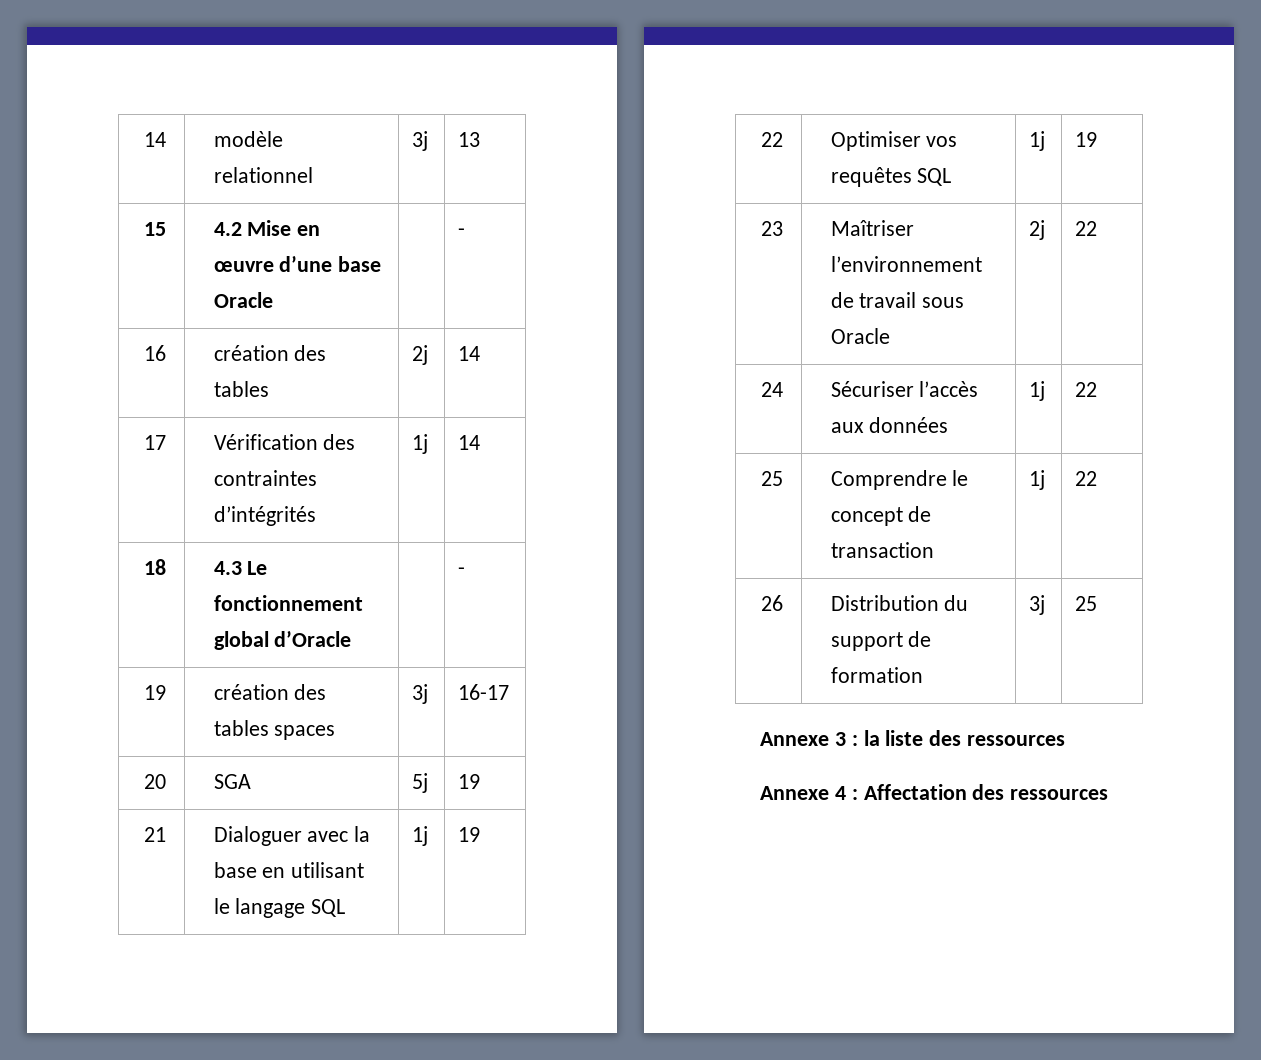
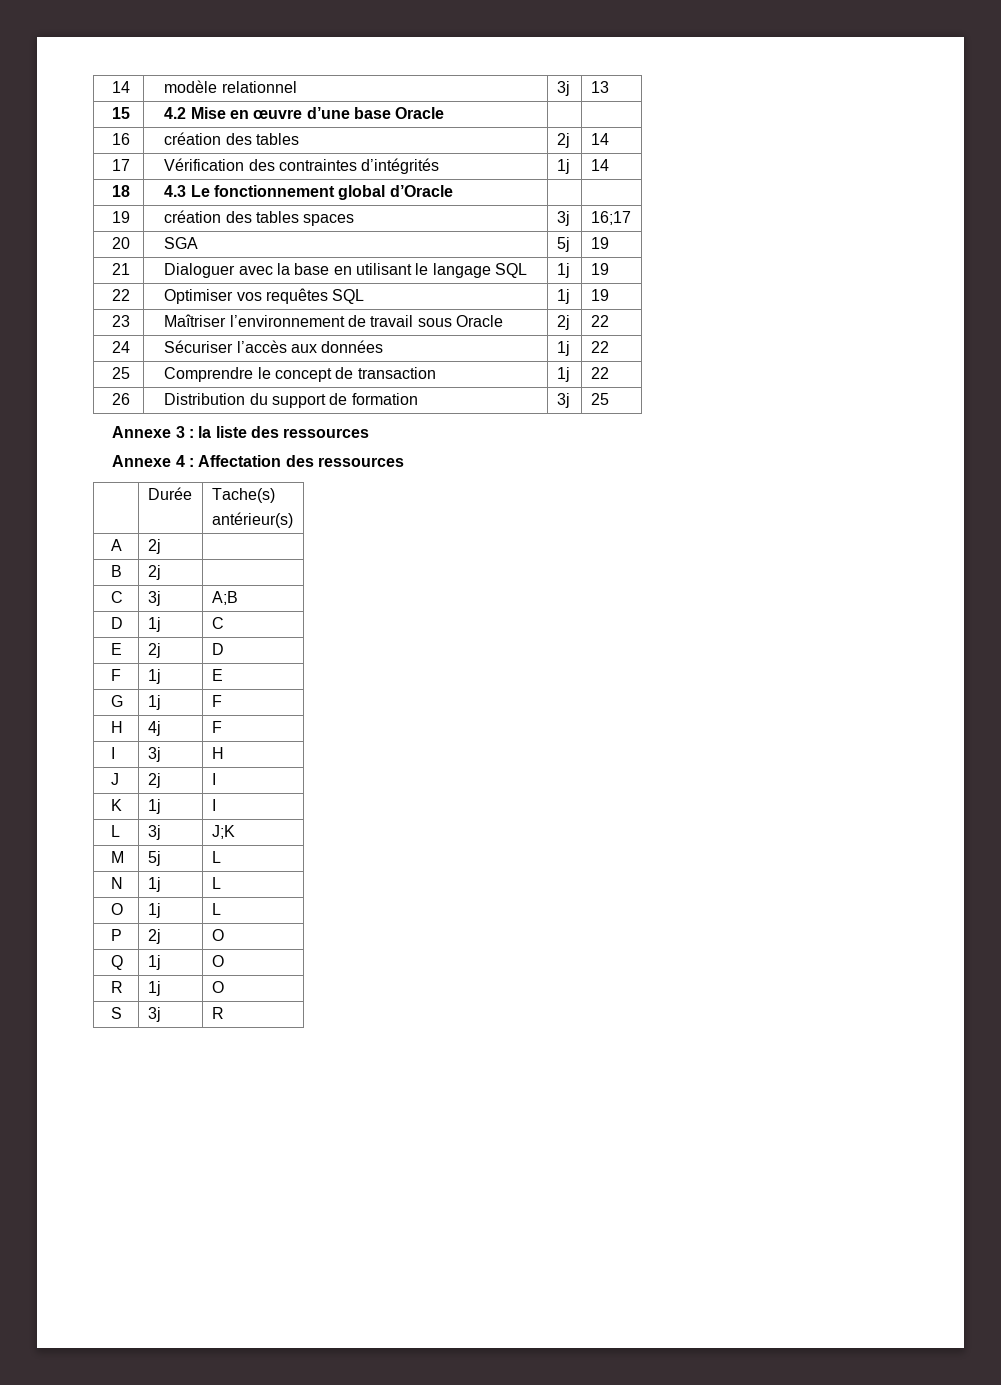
- 15 | 4.2 Mise en œuvre d’une base Oracle | | -
+ 15 | 4.2 Mise en œuvre d’une base Oracle | |
- 18 | 4.3 Le fonctionnement global d’Oracle | | -
+ 18 | 4.3 Le fonctionnement global d’Oracle | |
- 19 | création des tables spaces | 3j | 16-17
+ 19 | création des tables spaces | 3j | 16;17
+ | Durée | Tache(s)
+ antérieur(s)
+ A | 2j |
+ B | 2j |
+ C | 3j | A;B
+ D | 1j | C
+ E | 2j | D
+ F | 1j | E
+ G | 1j | F
+ H | 4j | F
+ I | 3j | H
+ J | 2j | I
+ K | 1j | I
+ L | 3j | J;K
+ M | 5j | L
+ N | 1j | L
+ O | 1j | L
+ P | 2j | O
+ Q | 1j | O
+ R | 1j | O
+ S | 3j | R

